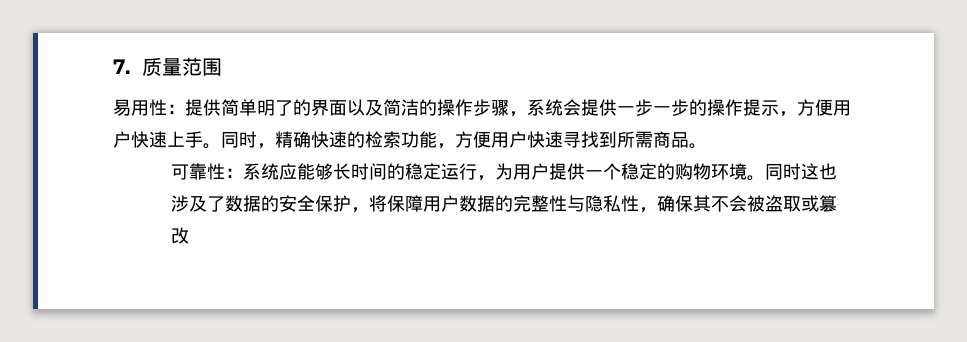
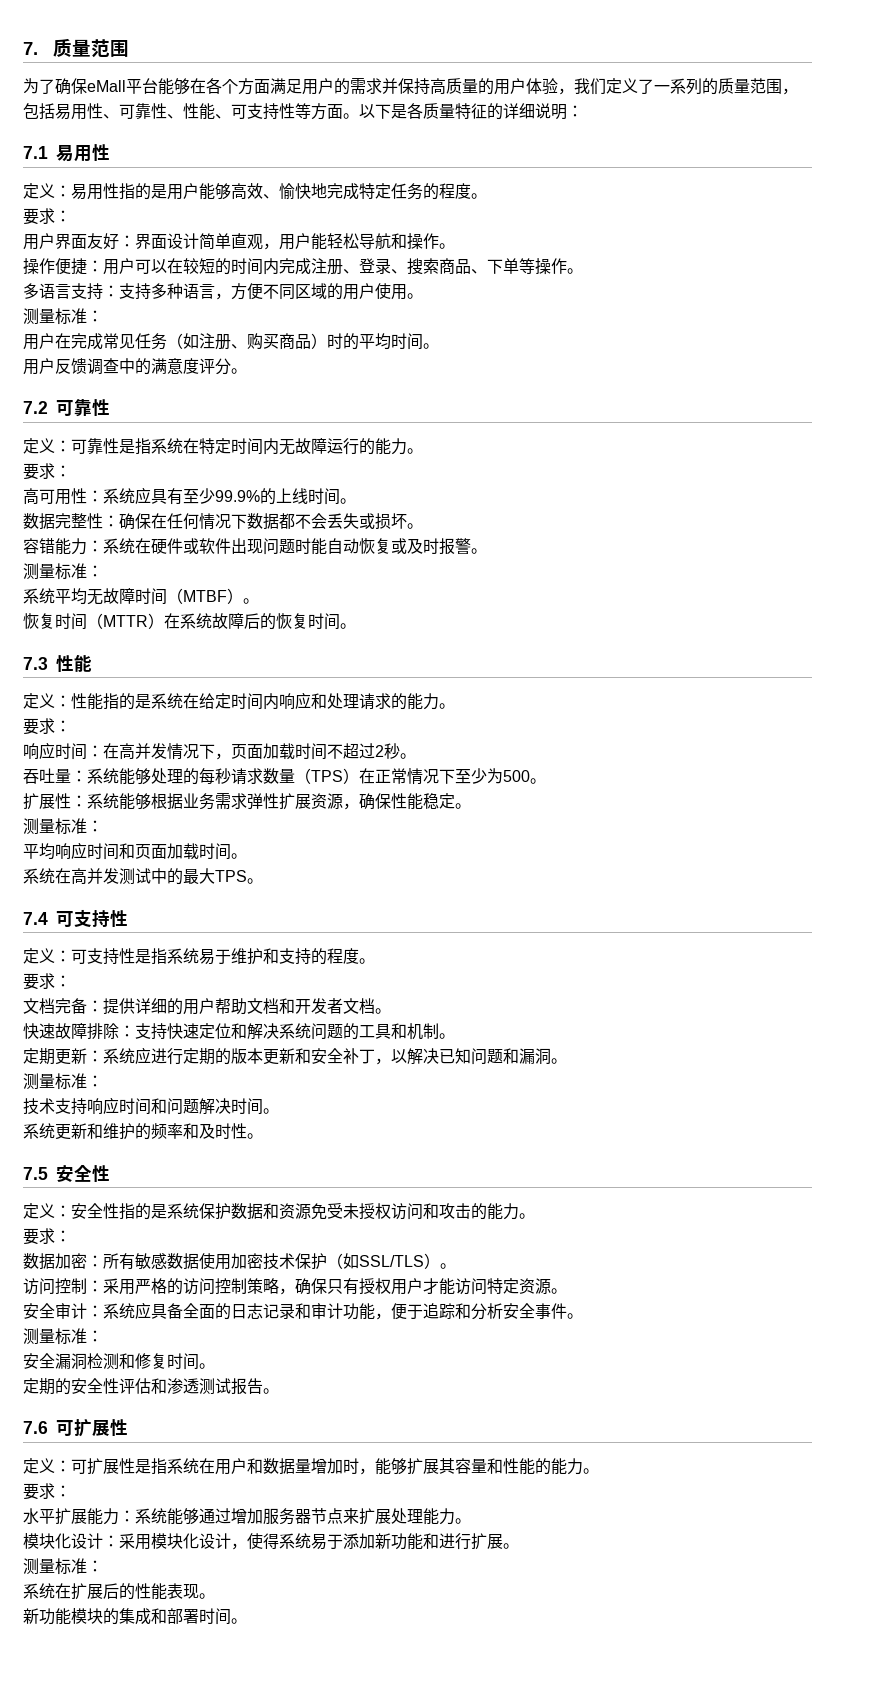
- 易用性：提供简单明了的界面以及简洁的操作步骤，系统会提供一步一步的操作提示，方便用户快速上手。同时，精确快速的检索功能，方便用户快速寻找到所需商品。
- 可靠性：系统应能够长时间的稳定运行，为用户提供一个稳定的购物环境。同时这也涉及了数据的安全保护，将保障用户数据的完整性与隐私性，确保其不会被盗取或篡改
+ 为了确保eMall平台能够在各个方面满足用户的需求并保持高质量的用户体验，我们定义了一系列的质量范围，包括易用性、可靠性、性能、可支持性等方面。以下是各质量特征的详细说明：
+ 7.1易用性
+ 定义：易用性指的是用户能够高效、愉快地完成特定任务的程度。
+ 要求：
+ 用户界面友好：界面设计简单直观，用户能轻松导航和操作。
+ 操作便捷：用户可以在较短的时间内完成注册、登录、搜索商品、下单等操作。
+ 多语言支持：支持多种语言，方便不同区域的用户使用。
+ 测量标准：
+ 用户在完成常见任务（如注册、购买商品）时的平均时间。
+ 用户反馈调查中的满意度评分。
+ 7.2可靠性
+ 定义：可靠性是指系统在特定时间内无故障运行的能力。
+ 要求：
+ 高可用性：系统应具有至少99.9%的上线时间。
+ 数据完整性：确保在任何情况下数据都不会丢失或损坏。
+ 容错能力：系统在硬件或软件出现问题时能自动恢复或及时报警。
+ 测量标准：
+ 系统平均无故障时间（MTBF）。
+ 恢复时间（MTTR）在系统故障后的恢复时间。
+ 7.3性能
+ 定义：性能指的是系统在给定时间内响应和处理请求的能力。
+ 要求：
+ 响应时间：在高并发情况下，页面加载时间不超过2秒。
+ 吞吐量：系统能够处理的每秒请求数量（TPS）在正常情况下至少为500。
+ 扩展性：系统能够根据业务需求弹性扩展资源，确保性能稳定。
+ 测量标准：
+ 平均响应时间和页面加载时间。
+ 系统在高并发测试中的最大TPS。
+ 7.4可支持性
+ 定义：可支持性是指系统易于维护和支持的程度。
+ 要求：
+ 文档完备：提供详细的用户帮助文档和开发者文档。
+ 快速故障排除：支持快速定位和解决系统问题的工具和机制。
+ 定期更新：系统应进行定期的版本更新和安全补丁，以解决已知问题和漏洞。
+ 测量标准：
+ 技术支持响应时间和问题解决时间。
+ 系统更新和维护的频率和及时性。
+ 7.5安全性
+ 定义：安全性指的是系统保护数据和资源免受未授权访问和攻击的能力。
+ 要求：
+ 数据加密：所有敏感数据使用加密技术保护（如SSL/TLS）。
+ 访问控制：采用严格的访问控制策略，确保只有授权用户才能访问特定资源。
+ 安全审计：系统应具备全面的日志记录和审计功能，便于追踪和分析安全事件。
+ 测量标准：
+ 安全漏洞检测和修复时间。
+ 定期的安全性评估和渗透测试报告。
+ 7.6可扩展性
+ 定义：可扩展性是指系统在用户和数据量增加时，能够扩展其容量和性能的能力。
+ 要求：
+ 水平扩展能力：系统能够通过增加服务器节点来扩展处理能力。
+ 模块化设计：采用模块化设计，使得系统易于添加新功能和进行扩展。
+ 测量标准：
+ 系统在扩展后的性能表现。
+ 新功能模块的集成和部署时间。

